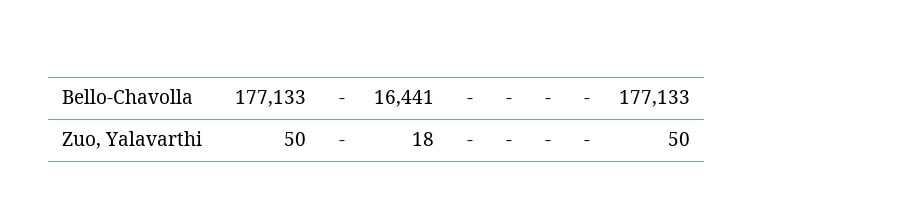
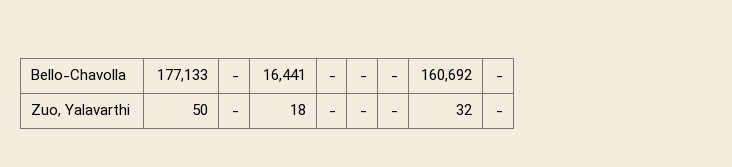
- Bello-Chavolla | 177,133 | - | 16,441 | - | - | - | - | 177,133
+ Bello-Chavolla | 177,133 | - | 16,441 | - | - | - | 160,692 | -
- Zuo, Yalavarthi | 50 | - | 18 | - | - | - | - | 50
+ Zuo, Yalavarthi | 50 | - | 18 | - | - | - | 32 | -

